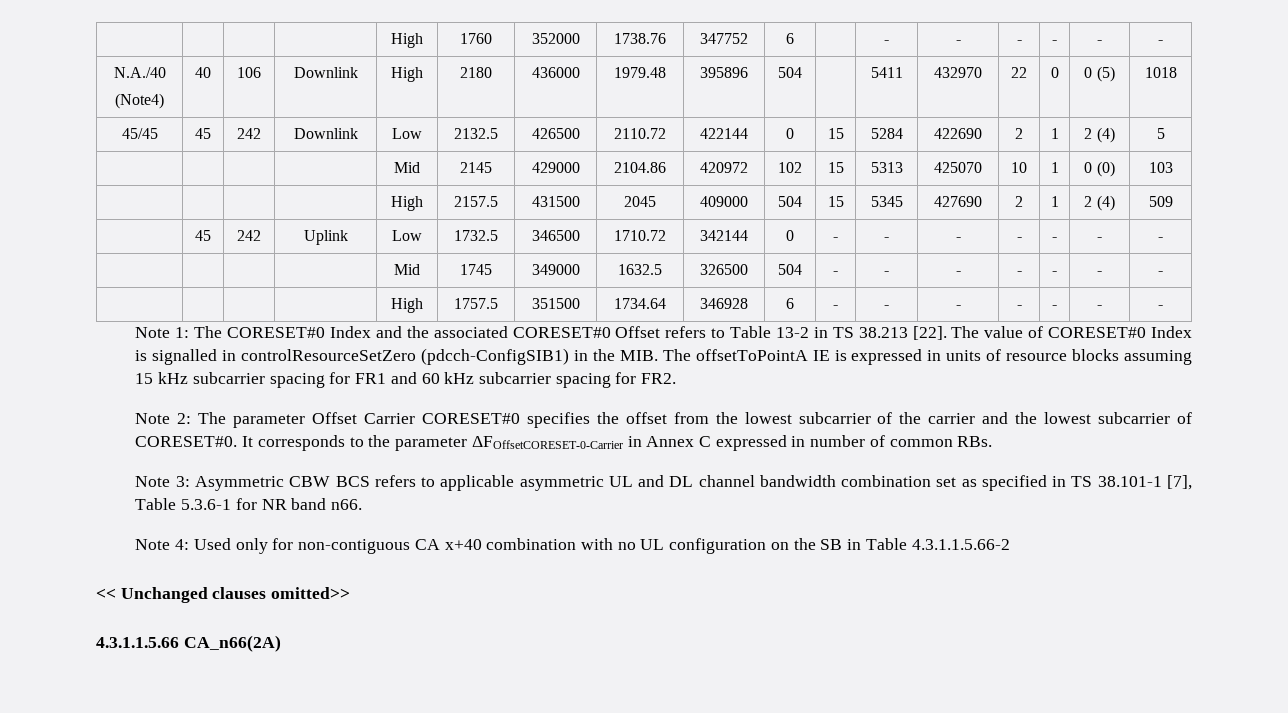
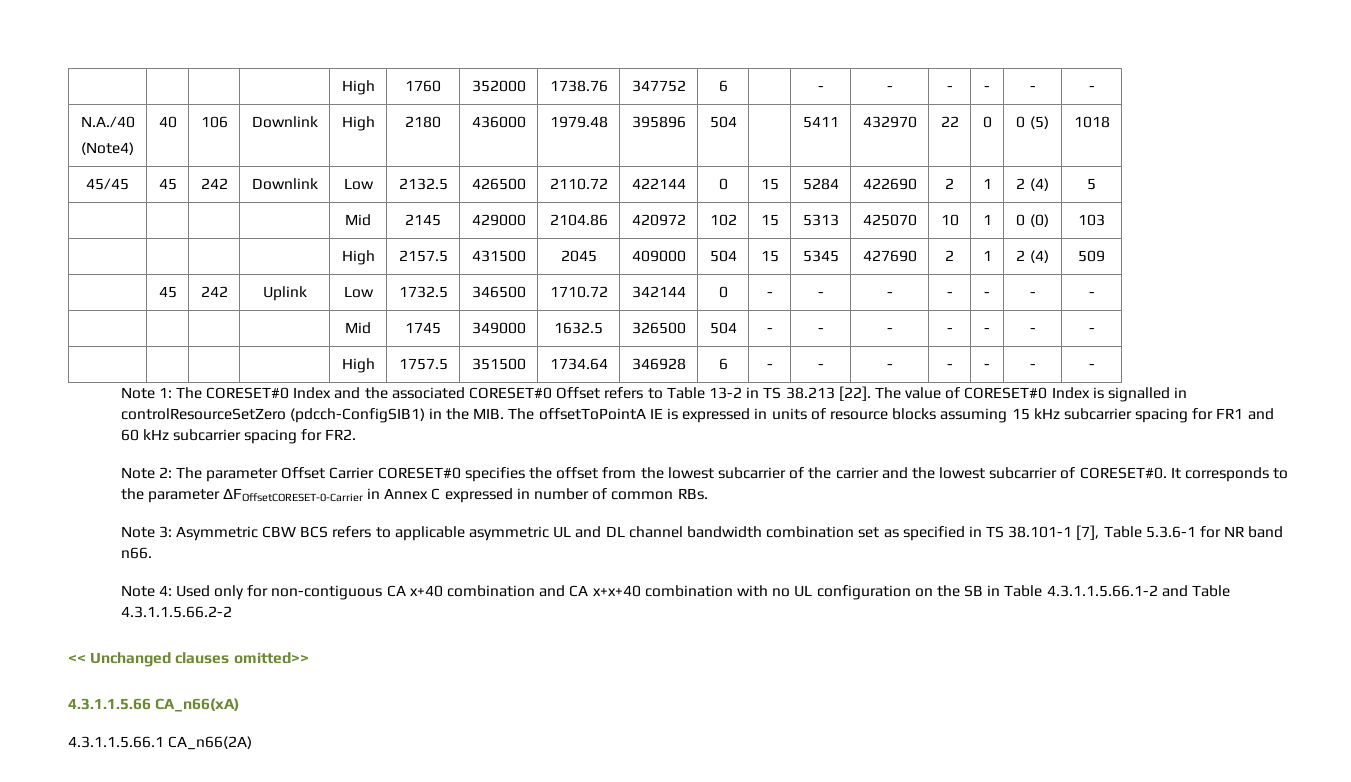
- Note 4: Used only for non-contiguous CA x+40 combination with no UL configuration on the SB in Table 4.3.1.1.5.66-2
+ Note 4: Used only for non-contiguous CA x+40 combination and CA x+x+40 combination with no UL configuration on the SB in Table 4.3.1.1.5.66.1-2 and Table 4.3.1.1.5.66.2-2
- 4.3.1.1.5.66 CA_n66(2A)
+ 4.3.1.1.5.66 CA_n66(xA)
+ 4.3.1.1.5.66.1 CA_n66(2A)

